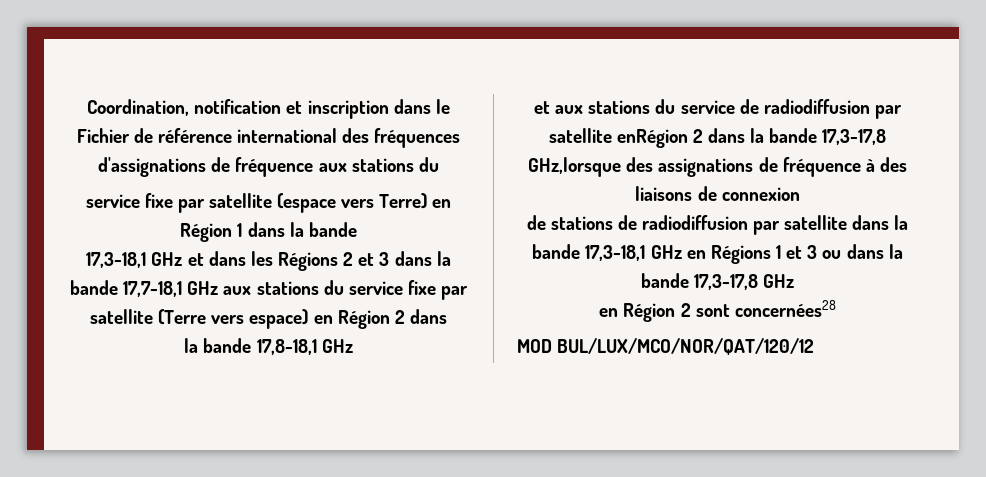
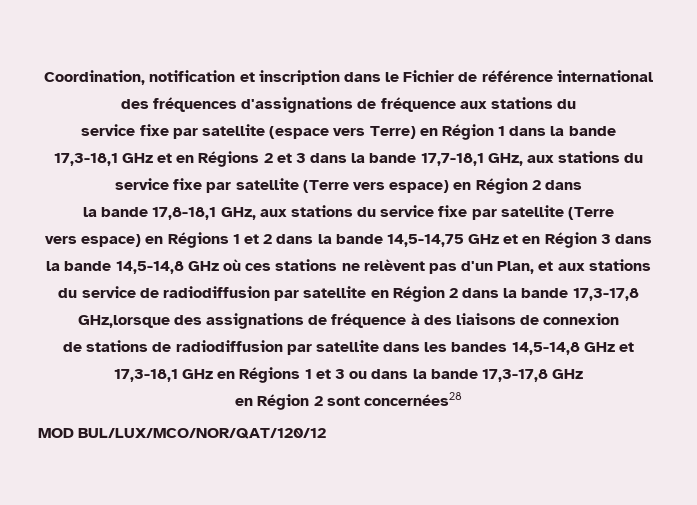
- 17,3-18,1 GHz et dans les Régions 2 et 3 dans la bande 17,7-18,1 GHz aux stations du service fixe par satellite (Terre vers espace) en Région 2 dans
+ 17,3-18,1 GHz et en Régions 2 et 3 dans la bande 17,7-18,1 GHz, aux stations du service fixe par satellite (Terre vers espace) en Région 2 dans
- la bande 17,8-18,1 GHz
- et aux stations du service de radiodiffusion par satellite enRégion 2 dans la bande 17,3-17,8 GHz,lorsque des assignations de fréquence à des liaisons de connexion
+ la bande 17,8-18,1 GHz, aux stations du service fixe par satellite (Terre
+ vers espace) en Régions 1 et 2 dans la bande 14,5-14,75 GHz et en Région 3 dans la bande 14,5-14,8 GHz où ces stations ne relèvent pas d'un Plan, et aux stations du service de radiodiffusion par satellite en Région 2 dans la bande 17,3-17,8 GHz,lorsque des assignations de fréquence à des liaisons de connexion
- de stations de radiodiffusion par satellite dans la bande 17,3-18,1 GHz en Régions 1 et 3 ou dans la bande 17,3-17,8 GHz
+ de stations de radiodiffusion par satellite dans les bandes 14,5-14,8 GHz et 17,3-18,1 GHz en Régions 1 et 3 ou dans la bande 17,3-17,8 GHz

